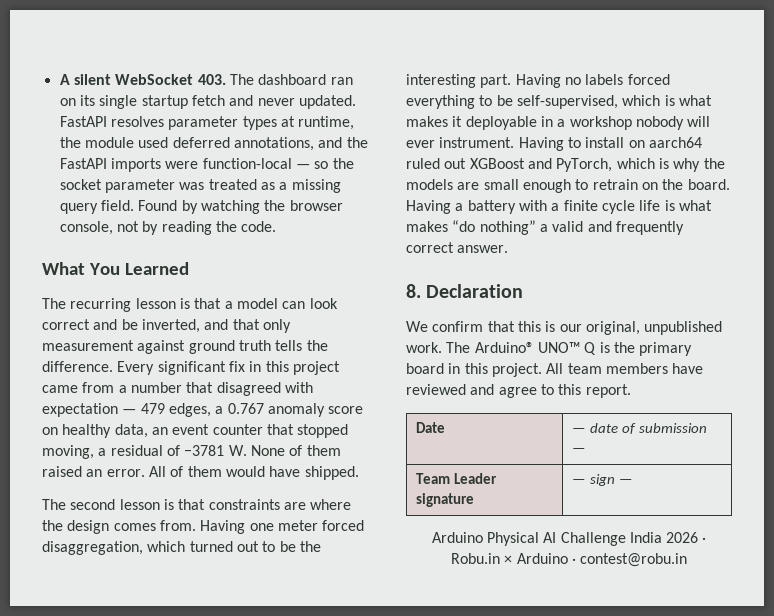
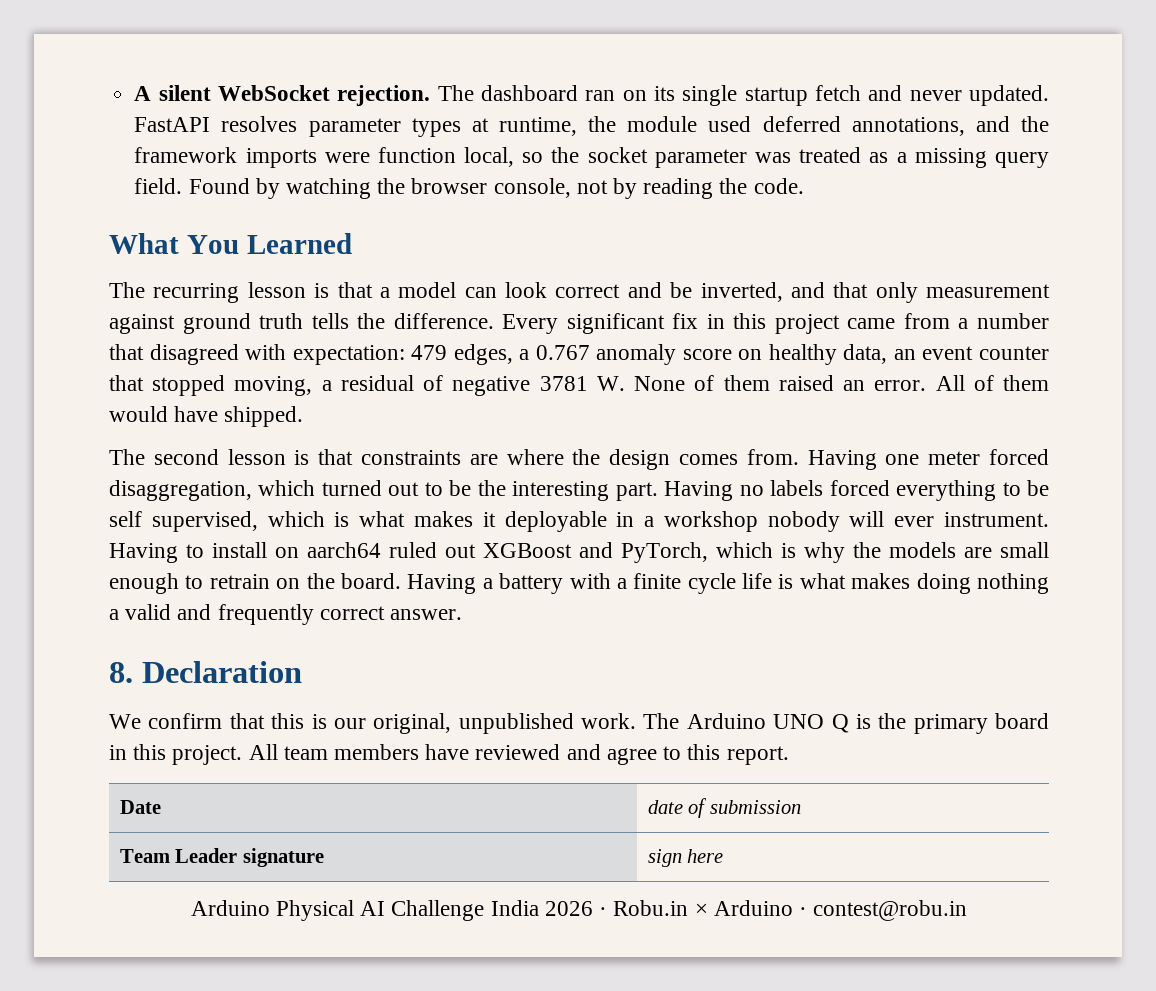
- A silent WebSocket 403. The dashboard ran on its single startup fetch and never updated.
+ A silent WebSocket rejection. The dashboard ran on its single startup fetch and never updated.
- FastAPI resolves parameter types at runtime, the module used deferred annotations, and the FastAPI imports were function-local — so the socket parameter was treated as a missing query field.
+ FastAPI resolves parameter types at runtime, the module used deferred annotations, and the framework imports were function local, so the socket parameter was treated as a missing query field.
- Every significant fix in this project came from a number that disagreed with expectation — 479 edges, a 0.767 anomaly score on healthy data, an event counter that stopped moving, a residual of −3781 W. None of them raised an error.
+ Every significant fix in this project came from a number that disagreed with expectation: 479 edges, a 0.767 anomaly score on healthy data, an event counter that stopped moving, a residual of negative 3781 W. None of them raised an error.
- Having no labels forced everything to be self-supervised, which is what makes it deployable in a workshop nobody will ever instrument.
+ Having no labels forced everything to be self supervised, which is what makes it deployable in a workshop nobody will ever instrument.
- Having a battery with a finite cycle life is what makes “do nothing” a valid and frequently correct answer.
+ Having a battery with a finite cycle life is what makes doing nothing a valid and frequently correct answer.
- The Arduino® UNO™ Q is the primary board in this project.
+ The Arduino UNO Q is the primary board in this project.
- Date | — date of submission —
+ Date | date of submission
- Team Leader signature | — sign —
+ Team Leader signature | sign here

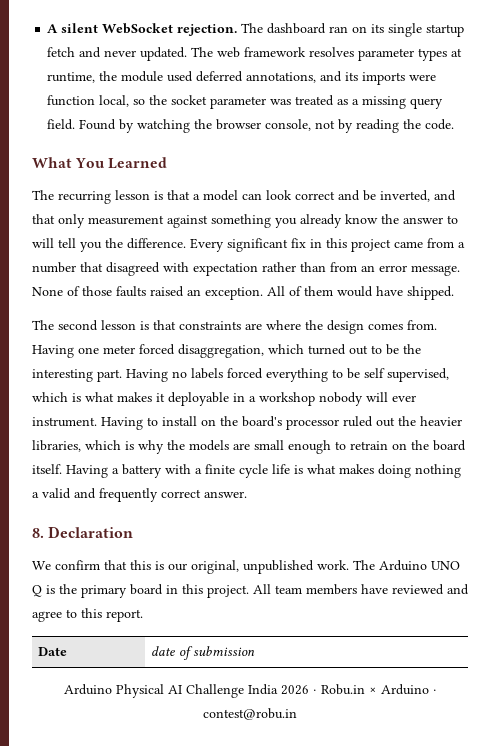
- FastAPI resolves parameter types at runtime, the module used deferred annotations, and the framework imports were function local, so the socket parameter was treated as a missing query field.
+ The web framework resolves parameter types at runtime, the module used deferred annotations, and its imports were function local, so the socket parameter was treated as a missing query field.
- The recurring lesson is that a model can look correct and be inverted, and that only measurement against ground truth tells the difference.
+ The recurring lesson is that a model can look correct and be inverted, and that only measurement against something you already know the answer to will tell you the difference.
- Every significant fix in this project came from a number that disagreed with expectation: 479 edges, a 0.767 anomaly score on healthy data, an event counter that stopped moving, a residual of negative 3781 W. None of them raised an error.
+ Every significant fix in this project came from a number that disagreed with expectation rather than from an error message. None of those faults raised an exception.
- Having to install on aarch64 ruled out XGBoost and PyTorch, which is why the models are small enough to retrain on the board.
+ Having to install on the board's processor ruled out the heavier libraries, which is why the models are small enough to retrain on the board itself.
- Team Leader signature | sign here

